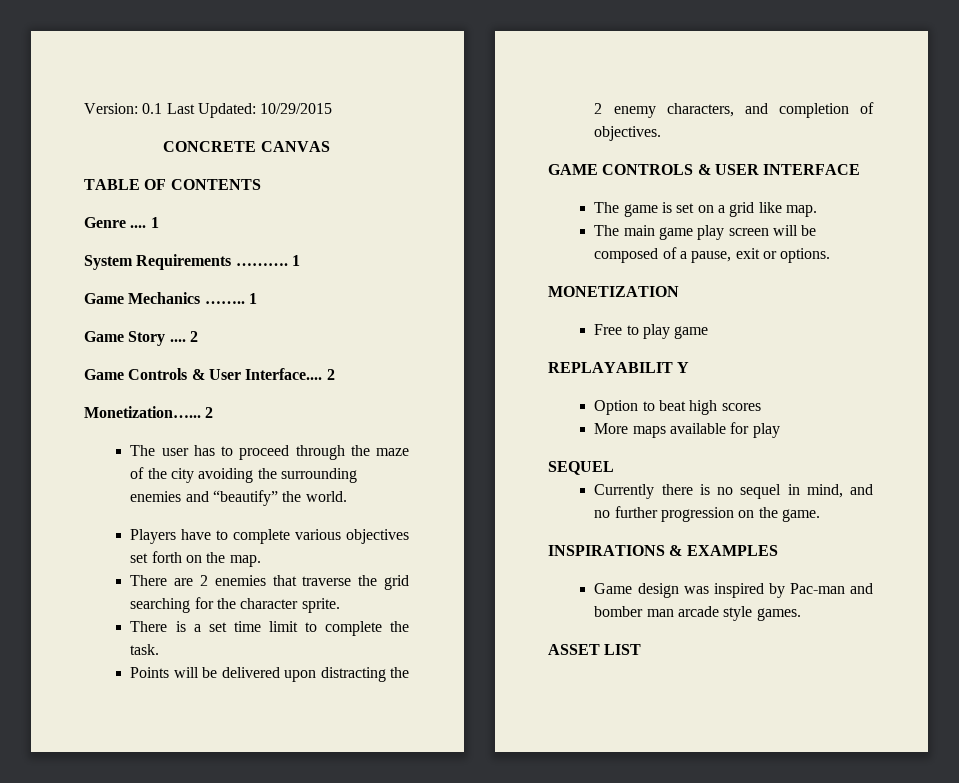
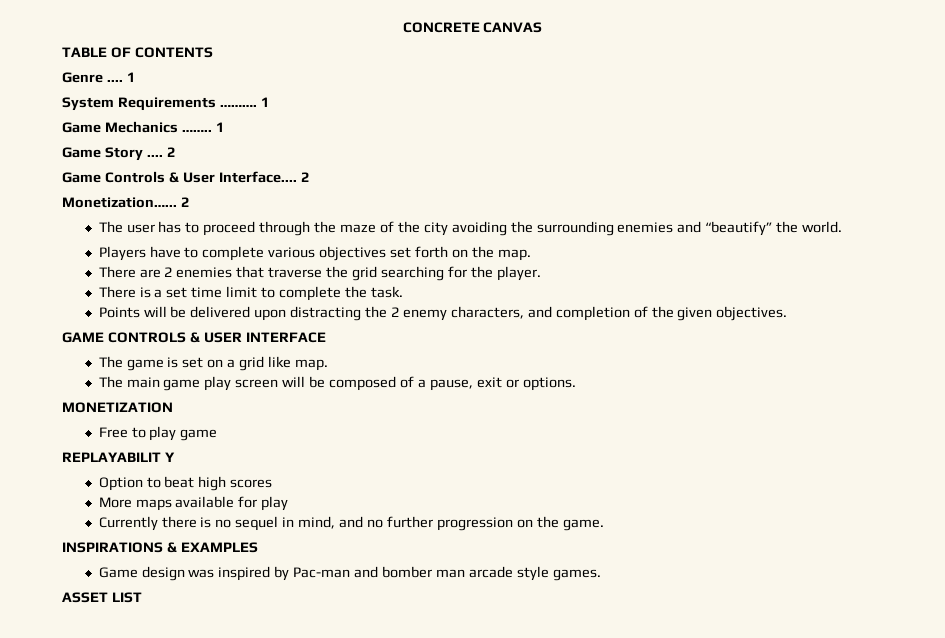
- Version: 0.1 Last Updated: 10/29/2015
- There are 2 enemies that traverse the grid searching for the character sprite.
+ There are 2 enemies that traverse the grid searching for the player.
- Points will be delivered upon distracting the 2 enemy characters, and completion of objectives.
+ Points will be delivered upon distracting the 2 enemy characters, and completion of the given objectives.
- SEQUEL

